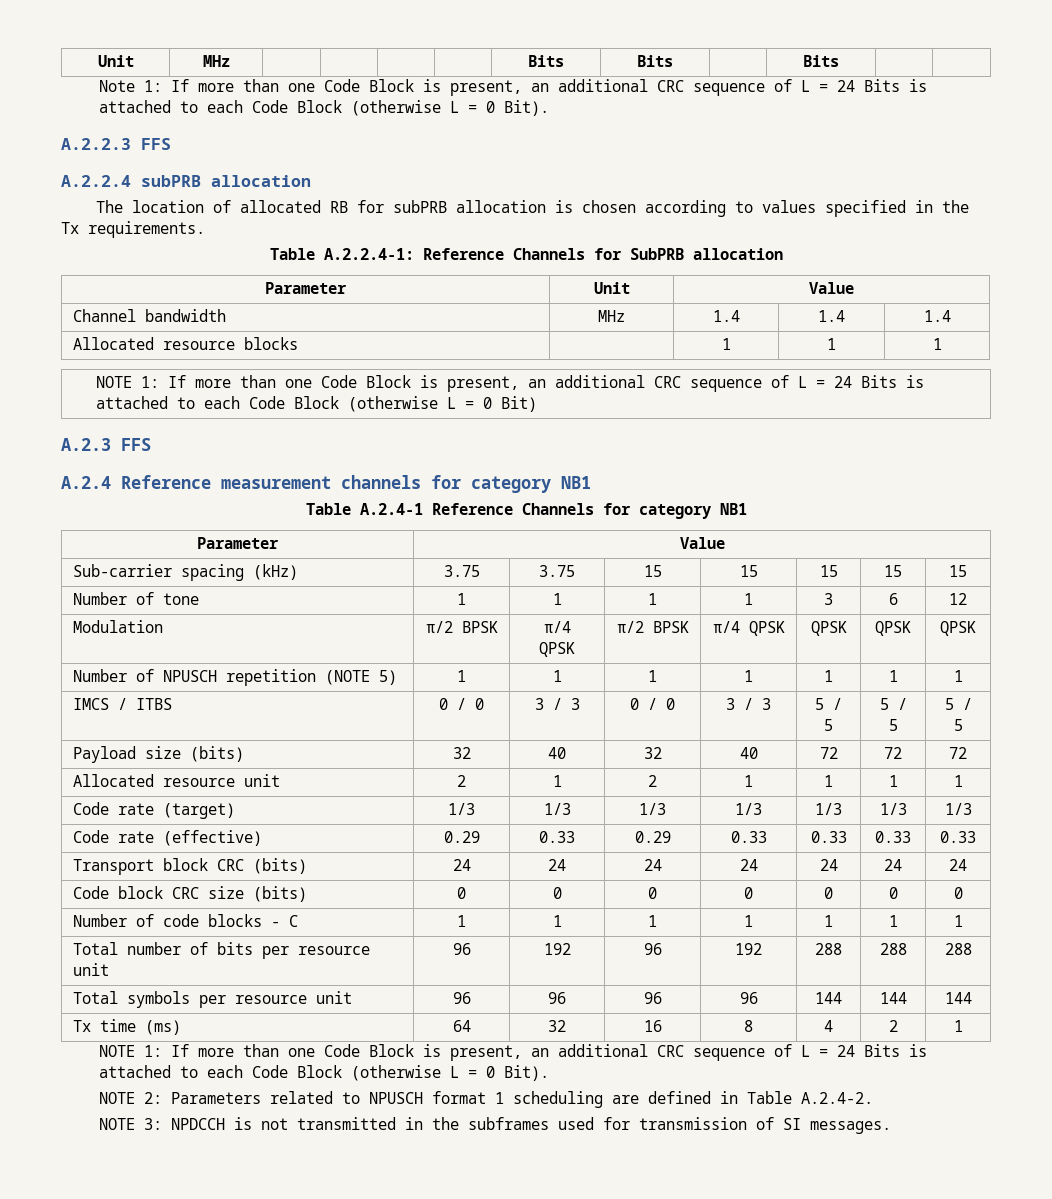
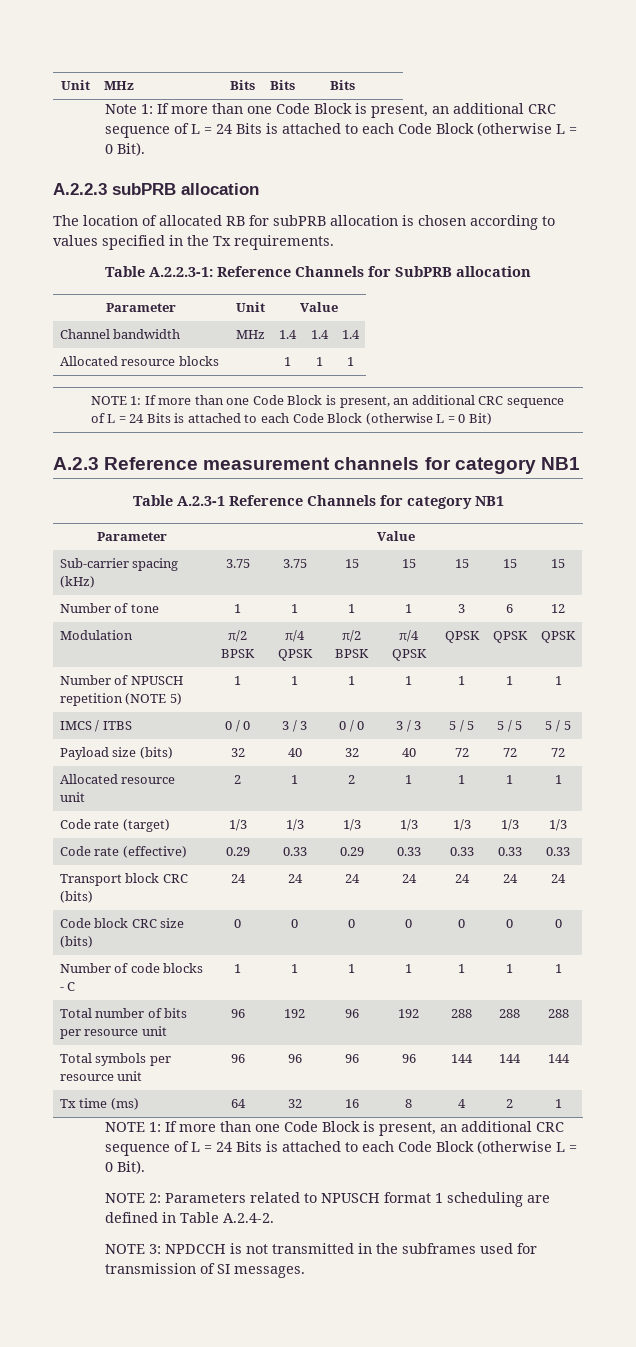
- A.2.2.3 FFS
- A.2.2.4 subPRB allocation
+ A.2.2.3 subPRB allocation
- Table A.2.2.4-1: Reference Channels for SubPRB allocation
+ Table A.2.2.3-1: Reference Channels for SubPRB allocation
- A.2.3 FFS
- A.2.4 Reference measurement channels for category NB1
+ A.2.3 Reference measurement channels for category NB1
- Table A.2.4-1 Reference Channels for category NB1
+ Table A.2.3-1 Reference Channels for category NB1

